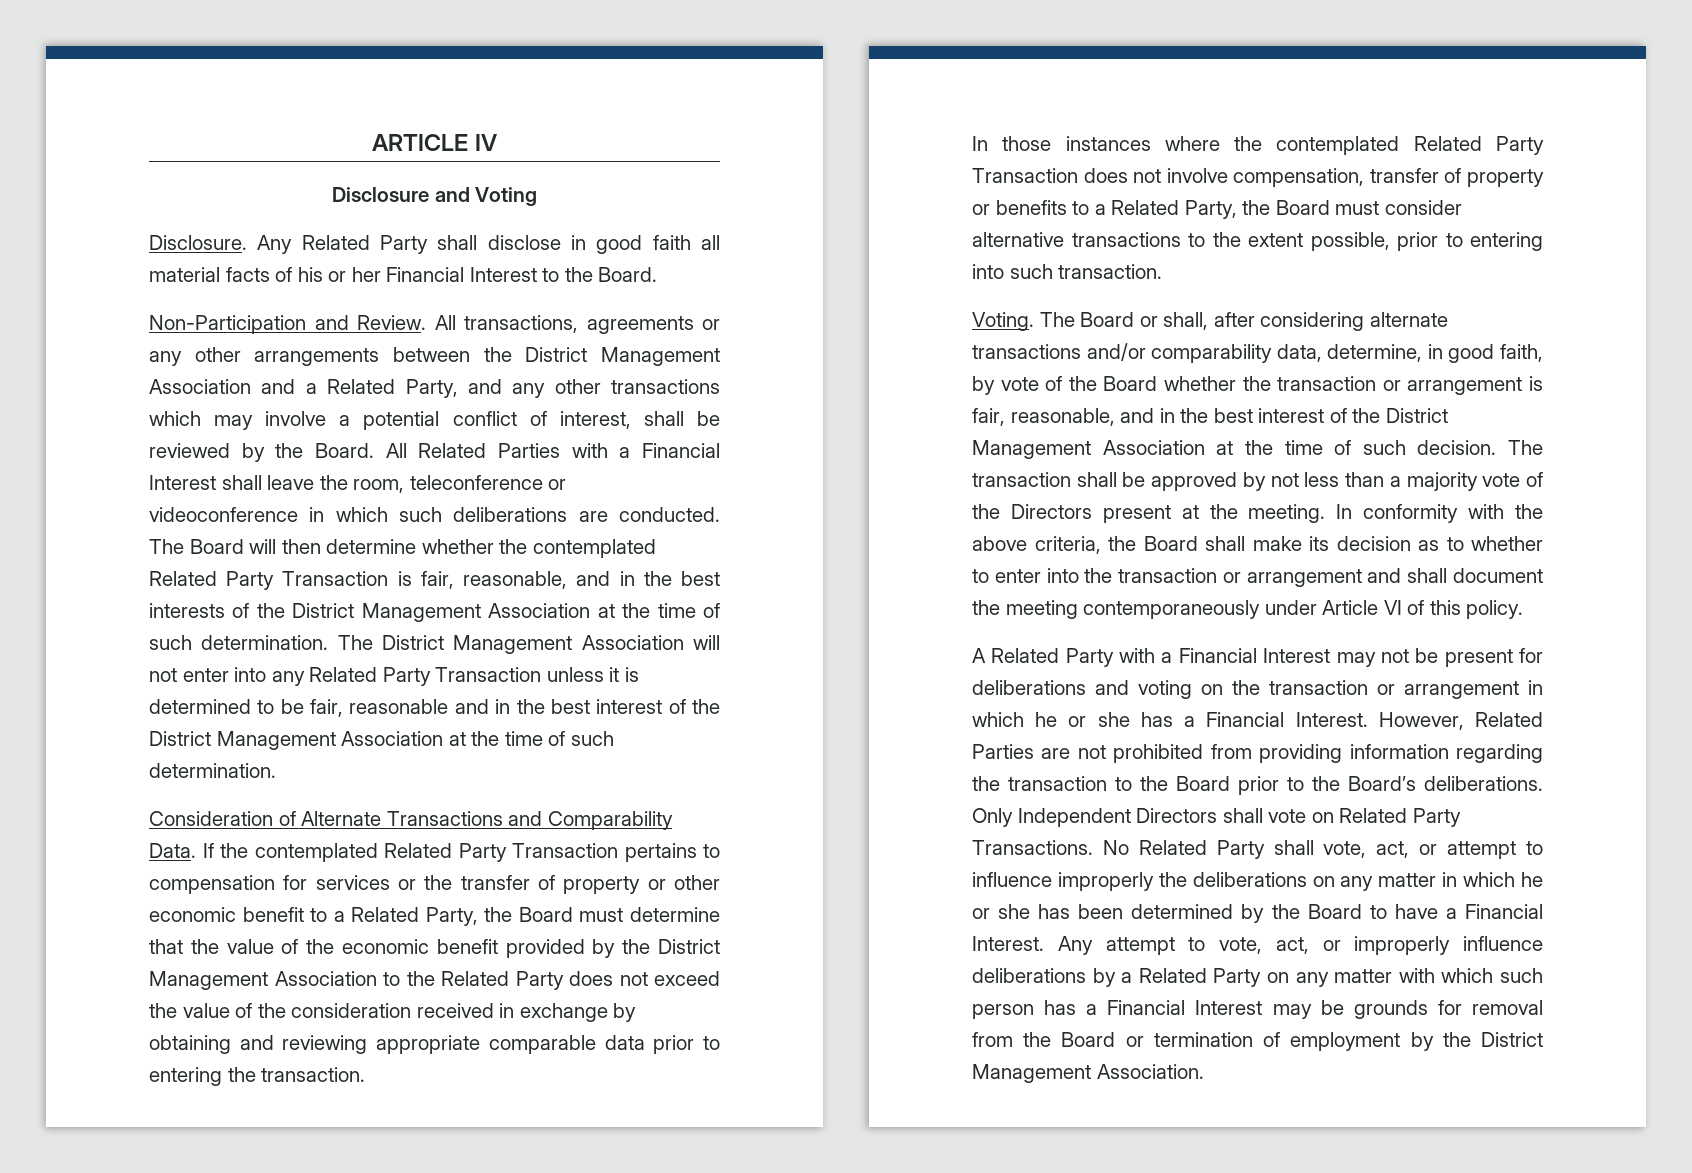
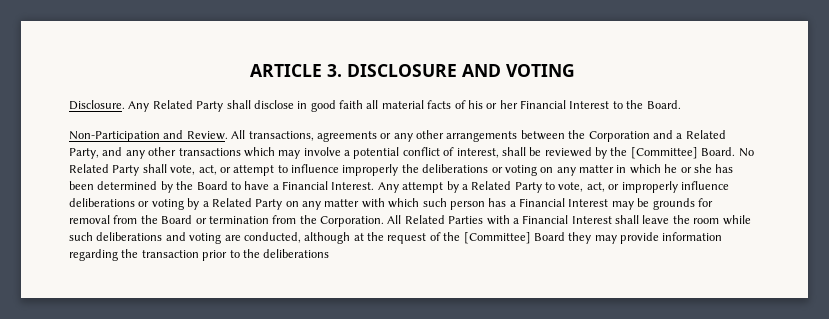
- ARTICLE IV
- Disclosure and Voting
+ ARTICLE 3. DISCLOSURE AND VOTING
- All transactions, agreements or any other arrangements between the District Management Association and a Related Party, and any other transactions which may involve a potential conflict of interest, shall be reviewed by the Board. All Related Parties with a Financial Interest shall leave the room, teleconference or videoconference in which such deliberations are conducted. The Board will then determine whether the contemplated Related Party Transaction is fair, reasonable, and in the best interests of the District Management Association at the time of such determination. The District Management Association will not enter into any Related Party Transaction unless it is determined to be fair, reasonable and in the best interest of the District Management Association at the time of such determination.
- Consideration of Alternate Transactions and Comparability Data. If the contemplated Related Party Transaction pertains to compensation for services or the transfer of property or other economic benefit to a Related Party, the Board must determine that the value of the economic benefit provided by the District Management Association to the Related Party does not exceed the value of the consideration received in exchange by obtaining and reviewing appropriate comparable data prior to entering the transaction.
- In those instances where the contemplated Related Party Transaction does not involve compensation, transfer of property or benefits to a Related Party, the Board must consider alternative transactions to the extent possible, prior to entering into such transaction.
- Voting. The Board or shall, after considering alternate transactions and/or comparability data, determine, in good faith, by vote of the Board whether the transaction or arrangement is fair, reasonable, and in the best interest of the District Management Association at the time of such decision. The transaction shall be approved by not less than a majority vote of the Directors present at the meeting. In conformity with the above criteria, the Board shall make its decision as to whether to enter into the transaction or arrangement and shall document the meeting contemporaneously under Article VI of this policy.
- A Related Party with a Financial Interest may not be present for deliberations and voting on the transaction or arrangement in which he or she has a Financial Interest. However, Related Parties are not prohibited from providing information regarding the transaction to the Board prior to the Board’s deliberations. Only Independent Directors shall vote on Related Party Transactions.
+ All transactions, agreements or any other arrangements between the Corporation and a Related Party, and any other transactions which may involve a potential conflict of interest, shall be reviewed by the [Committee] Board.
- No Related Party shall vote, act, or attempt to influence improperly the deliberations on any matter in which he or she has been determined by the Board to have a Financial Interest.
+ No Related Party shall vote, act, or attempt to influence improperly the deliberations or voting on any matter in which he or she has been determined by the Board to have a Financial Interest.
- Any attempt to vote, act, or improperly influence deliberations by a Related Party on any matter with which such person has a Financial Interest may be grounds for removal from the Board or termination of employment by the District Management Association.
+ Any attempt by a Related Party to vote, act, or improperly influence deliberations or voting by a Related Party on any matter with which such person has a Financial Interest may be grounds for removal from the Board or termination from the Corporation. All Related Parties with a Financial Interest shall leave the room while such deliberations and voting are conducted, although at the request of the [Committee] Board they may provide information regarding the transaction prior to the deliberations

